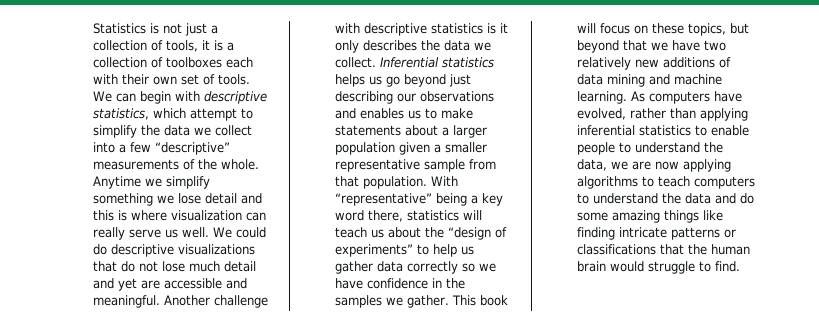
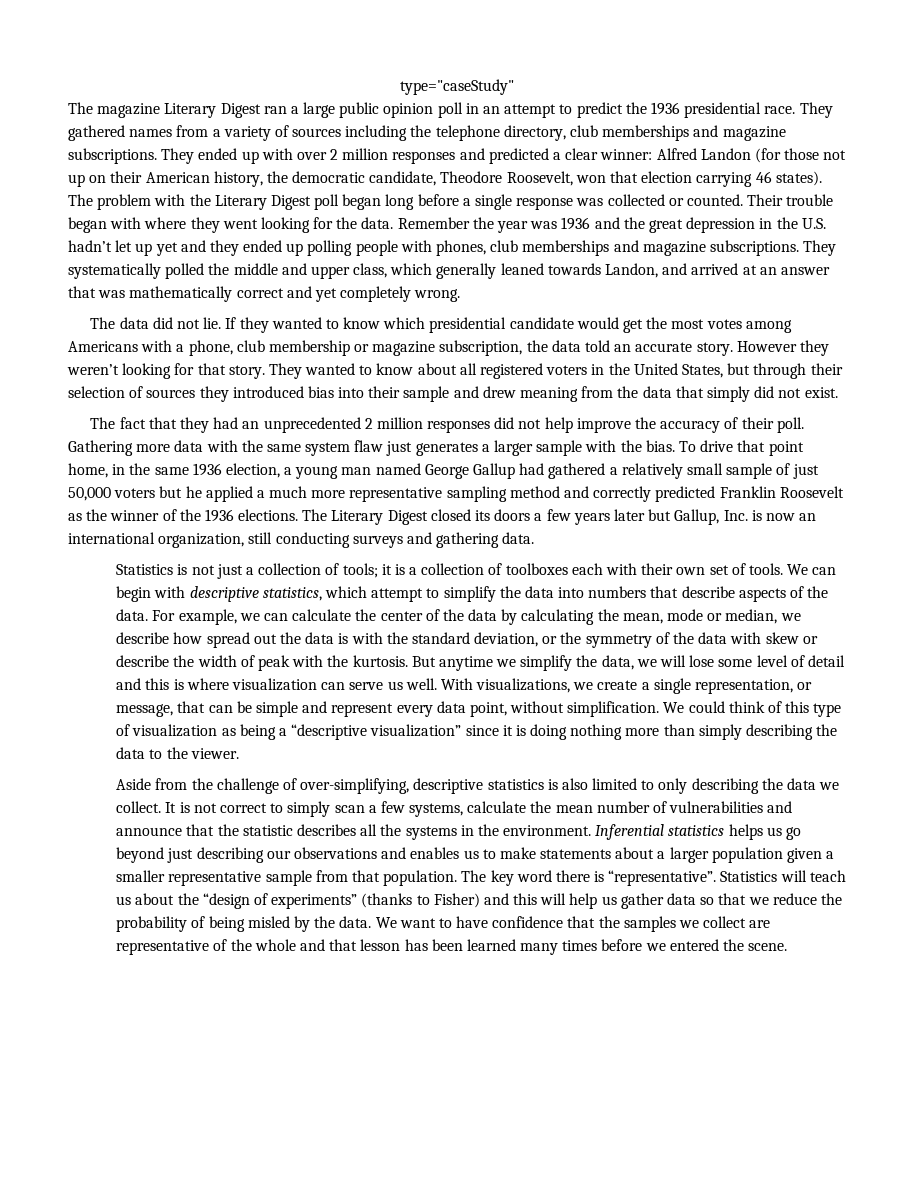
+ type="caseStudy"
+ The magazine Literary Digest ran a large public opinion poll in an attempt to predict the 1936 presidential race. They gathered names from a variety of sources including the telephone directory, club memberships and magazine subscriptions. They ended up with over 2 million responses and predicted a clear winner: Alfred Landon (for those not up on their American history, the democratic candidate, Theodore Roosevelt, won that election carrying 46 states). The problem with the Literary Digest poll began long before a single response was collected or counted. Their trouble began with where they went looking for the data. Remember the year was 1936 and the great depression in the U.S. hadn’t let up yet and they ended up polling people with phones, club memberships and magazine subscriptions. They systematically polled the middle and upper class, which generally leaned towards Landon, and arrived at an answer that was mathematically correct and yet completely wrong.
+ The data did not lie. If they wanted to know which presidential candidate would get the most votes among Americans with a phone, club membership or magazine subscription, the data told an accurate story. However they weren’t looking for that story. They wanted to know about all registered voters in the United States, but through their selection of sources they introduced bias into their sample and drew meaning from the data that simply did not exist.
+ The fact that they had an unprecedented 2 million responses did not help improve the accuracy of their poll. Gathering more data with the same system flaw just generates a larger sample with the bias. To drive that point home, in the same 1936 election, a young man named George Gallup had gathered a relatively small sample of just 50,000 voters but he applied a much more representative sampling method and correctly predicted Franklin Roosevelt as the winner of the 1936 elections. The Literary Digest closed its doors a few years later but Gallup, Inc. is now an international organization, still conducting surveys and gathering data.
- Statistics is not just a collection of tools, it is a collection of toolboxes each with their own set of tools.
+ Statistics is not just a collection of tools; it is a collection of toolboxes each with their own set of tools.
- We can begin with descriptive statistics, which attempt to simplify the data we collect into a few “descriptive” measurements of the whole. Anytime we simplify something we lose detail and this is where visualization can really serve us well.
+ We can begin with descriptive statistics, which attempt to simplify the data into numbers that describe aspects of the data. For example, we can calculate the center of the data by calculating the mean, mode or median, we describe how spread out the data is with the standard deviation, or the symmetry of the data with skew or describe the width of peak with the kurtosis. But anytime we simplify the data, we will lose some level of detail and this is where visualization can serve us well.
- We could do descriptive visualizations that do not lose much detail and yet are accessible and meaningful. Another challenge with descriptive statistics is it only describes the data we collect.
+ With visualizations, we create a single representation, or message, that can be simple and represent every data point, without simplification. We could think of this type of visualization as being a “descriptive visualization” since it is doing nothing more than simply describing the data to the viewer.
+ Aside from the challenge of over-simplifying, descriptive statistics is also limited to only describing the data we collect. It is not correct to simply scan a few systems, calculate the mean number of vulnerabilities and announce that the statistic describes all the systems in the environment.
- With “representative” being a key word there, statistics will teach us about the “design of experiments” to help us gather data correctly so we have confidence in the samples we gather. This book will focus on these topics, but beyond that we have two relatively new additions of data mining and machine learning. As computers have evolved, rather than applying inferential statistics to enable people to understand the data, we are now applying algorithms to teach computers to understand the data and do some amazing things like finding intricate patterns or classifications that the human brain would struggle to find.
+ The key word there is “representative”. Statistics will teach us about the “design of experiments” (thanks to Fisher) and this will help us gather data so that we reduce the probability of being misled by the data. We want to have confidence that the samples we collect are representative of the whole and that lesson has been learned many times before we entered the scene.

